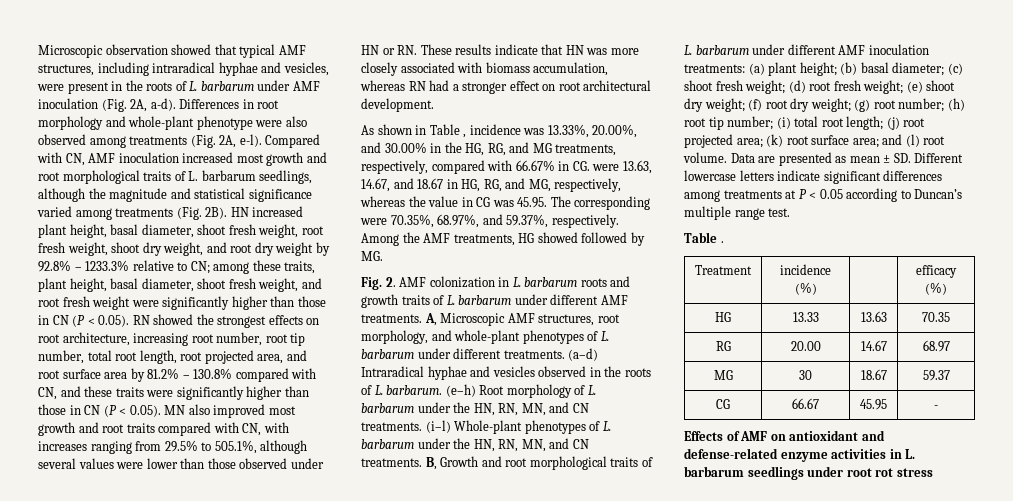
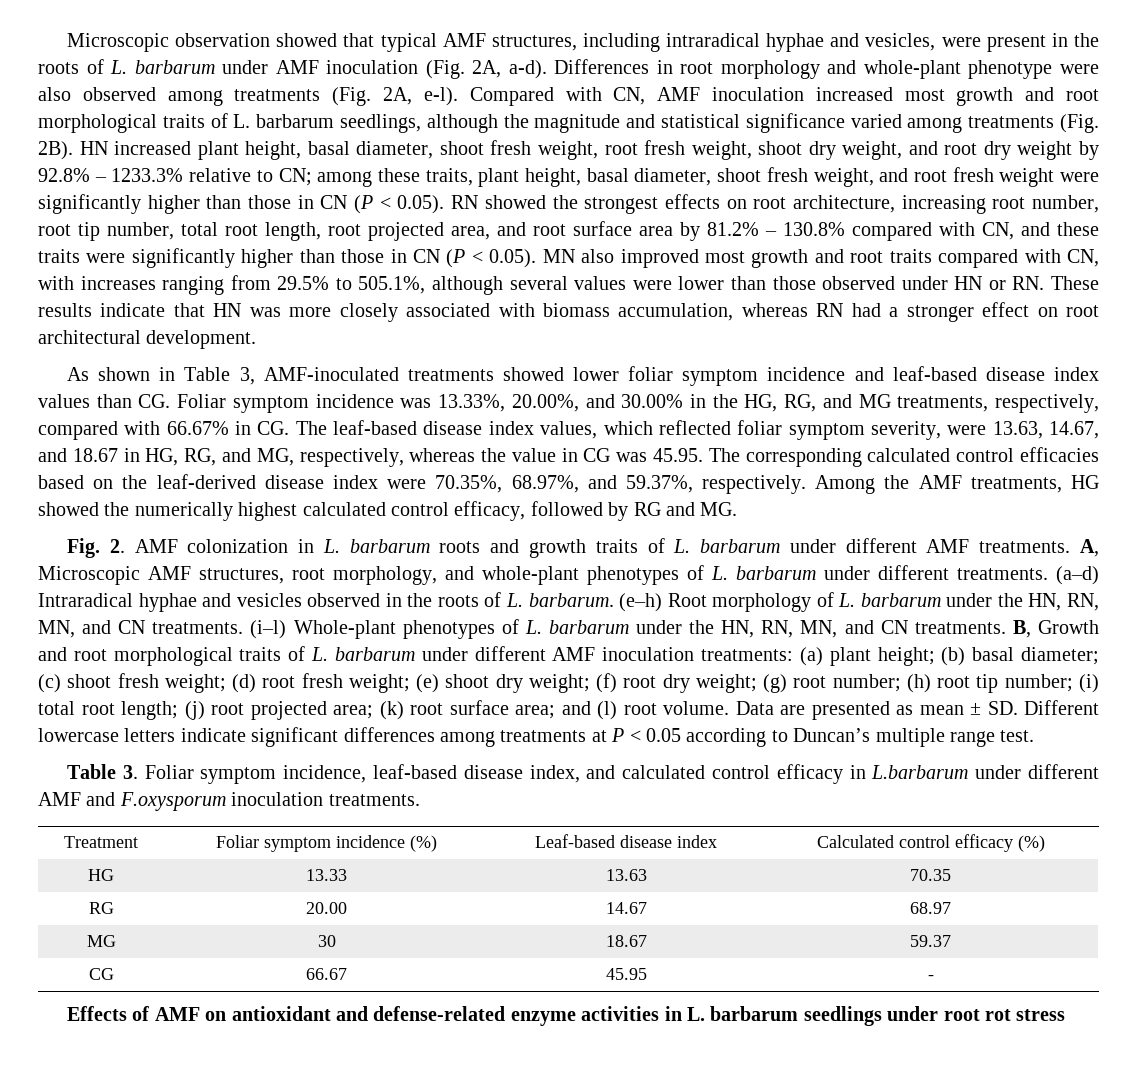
- As shown in Table , incidence was 13.33%, 20.00%, and 30.00% in the HG, RG, and MG treatments, respectively, compared with 66.67% in CG. were 13.63, 14.67, and 18.67 in HG, RG, and MG, respectively, whereas the value in CG was 45.95. The corresponding were 70.35%, 68.97%, and 59.37%, respectively.
+ As shown in Table 3, AMF-inoculated treatments showed lower foliar symptom incidence and leaf-based disease index values than CG. Foliar symptom incidence was 13.33%, 20.00%, and 30.00% in the HG, RG, and MG treatments, respectively, compared with 66.67% in CG. The leaf-based disease index values, which reflected foliar symptom severity, were 13.63, 14.67, and 18.67 in HG, RG, and MG, respectively, whereas the value in CG was 45.95. The corresponding calculated control efficacies based on the leaf-derived disease index were 70.35%, 68.97%, and 59.37%, respectively.
- Among the AMF treatments, HG showed followed by MG.
+ Among the AMF treatments, HG showed the numerically highest calculated control efficacy, followed by RG and MG.
- Table .
+ Table 3. Foliar symptom incidence, leaf-based disease index, and calculated control efficacy in L.barbarum under different AMF and F.oxysporum inoculation treatments.
- Treatment | incidence (%) | | efficacy (%)
+ Treatment | Foliar symptom incidence (%) | Leaf-based disease index | Calculated control efficacy (%)

